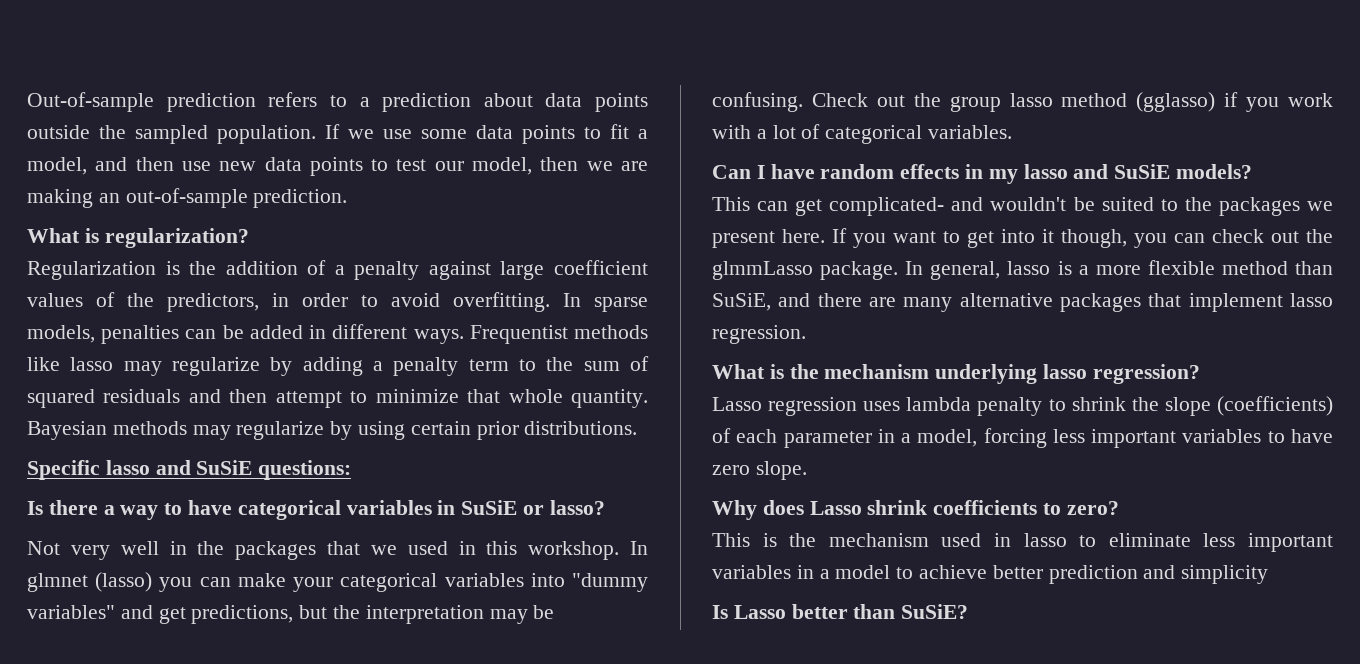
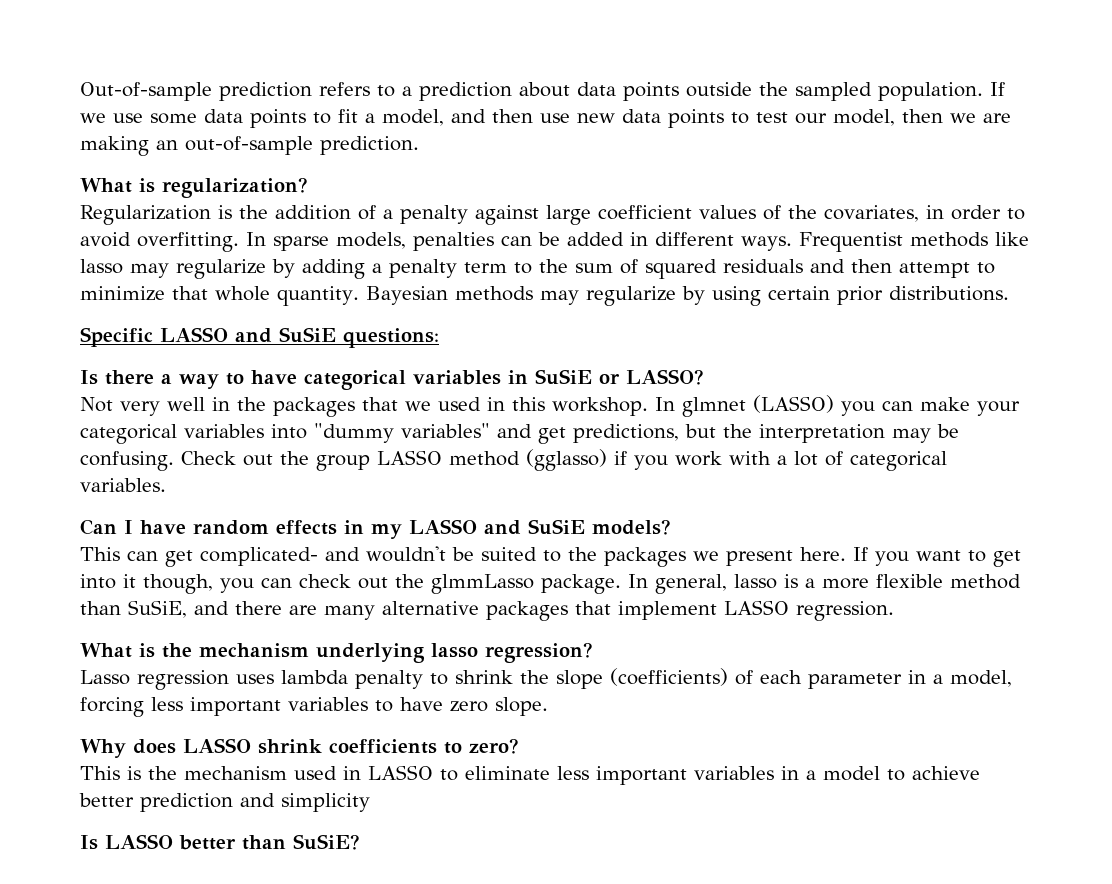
- Regularization is the addition of a penalty against large coefficient values of the predictors, in order to avoid overfitting.
+ Regularization is the addition of a penalty against large coefficient values of the covariates, in order to avoid overfitting.
- Specific lasso and SuSiE questions:
+ Specific LASSO and SuSiE questions:
- Is there a way to have categorical variables in SuSiE or lasso?
+ Is there a way to have categorical variables in SuSiE or LASSO?
- In glmnet (lasso) you can make your categorical variables into "dummy variables" and get predictions, but the interpretation may be confusing.
+ In glmnet (LASSO) you can make your categorical variables into "dummy variables" and get predictions, but the interpretation may be confusing.
- Check out the group lasso method (gglasso) if you work with a lot of categorical variables.
+ Check out the group LASSO method (gglasso) if you work with a lot of categorical variables.
- Can I have random effects in my lasso and SuSiE models?
+ Can I have random effects in my LASSO and SuSiE models?
- In general, lasso is a more flexible method than SuSiE, and there are many alternative packages that implement lasso regression.
+ In general, lasso is a more flexible method than SuSiE, and there are many alternative packages that implement LASSO regression.
- Why does Lasso shrink coefficients to zero?
+ Why does LASSO shrink coefficients to zero?
- This is the mechanism used in lasso to eliminate less important variables in a model to achieve better prediction and simplicity
+ This is the mechanism used in LASSO to eliminate less important variables in a model to achieve better prediction and simplicity
- Is Lasso better than SuSiE?
+ Is LASSO better than SuSiE?

